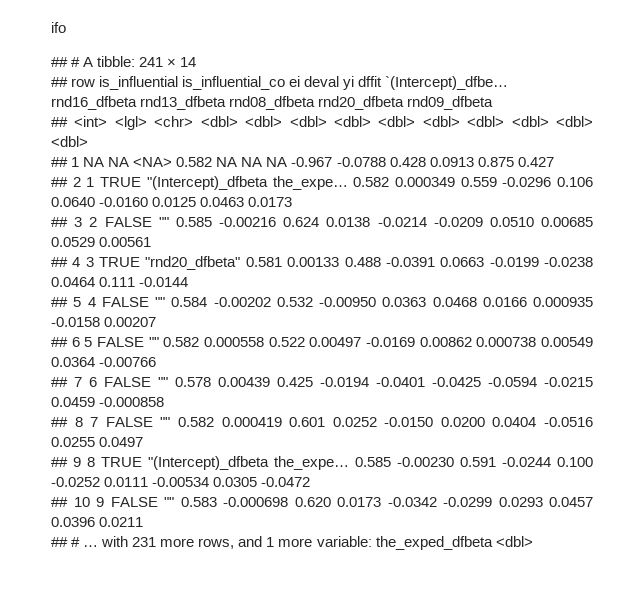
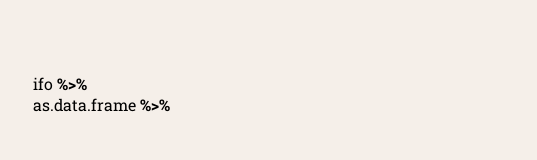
- ifo
- ## # A tibble: 241 × 14
- ## row is_influential is_influential_co ei deval yi dffit `(Intercept)_dfbe… rnd16_dfbeta rnd13_dfbeta rnd08_dfbeta rnd20_dfbeta rnd09_dfbeta
- ## <int> <lgl> <chr> <dbl> <dbl> <dbl> <dbl> <dbl> <dbl> <dbl> <dbl> <dbl> <dbl>
- ## 1 NA NA <NA> 0.582 NA NA NA -0.967 -0.0788 0.428 0.0913 0.875 0.427
- ## 2 1 TRUE "(Intercept)_dfbeta the_expe… 0.582 0.000349 0.559 -0.0296 0.106 0.0640 -0.0160 0.0125 0.0463 0.0173
- ## 3 2 FALSE "" 0.585 -0.00216 0.624 0.0138 -0.0214 -0.0209 0.0510 0.00685 0.0529 0.00561
- ## 4 3 TRUE "rnd20_dfbeta" 0.581 0.00133 0.488 -0.0391 0.0663 -0.0199 -0.0238 0.0464 0.111 -0.0144
- ## 5 4 FALSE "" 0.584 -0.00202 0.532 -0.00950 0.0363 0.0468 0.0166 0.000935 -0.0158 0.00207
- ## 6 5 FALSE "" 0.582 0.000558 0.522 0.00497 -0.0169 0.00862 0.000738 0.00549 0.0364 -0.00766
- ## 7 6 FALSE "" 0.578 0.00439 0.425 -0.0194 -0.0401 -0.0425 -0.0594 -0.0215 0.0459 -0.000858
- ## 8 7 FALSE "" 0.582 0.000419 0.601 0.0252 -0.0150 0.0200 0.0404 -0.0516 0.0255 0.0497
- ## 9 8 TRUE "(Intercept)_dfbeta the_expe… 0.585 -0.00230 0.591 -0.0244 0.100 -0.0252 0.0111 -0.00534 0.0305 -0.0472
- ## 10 9 FALSE "" 0.583 -0.000698 0.620 0.0173 -0.0342 -0.0299 0.0293 0.0457 0.0396 0.0211
- ## # … with 231 more rows, and 1 more variable: the_exped_dfbeta <dbl>
+ ifo %>%
+ as.data.frame %>%

